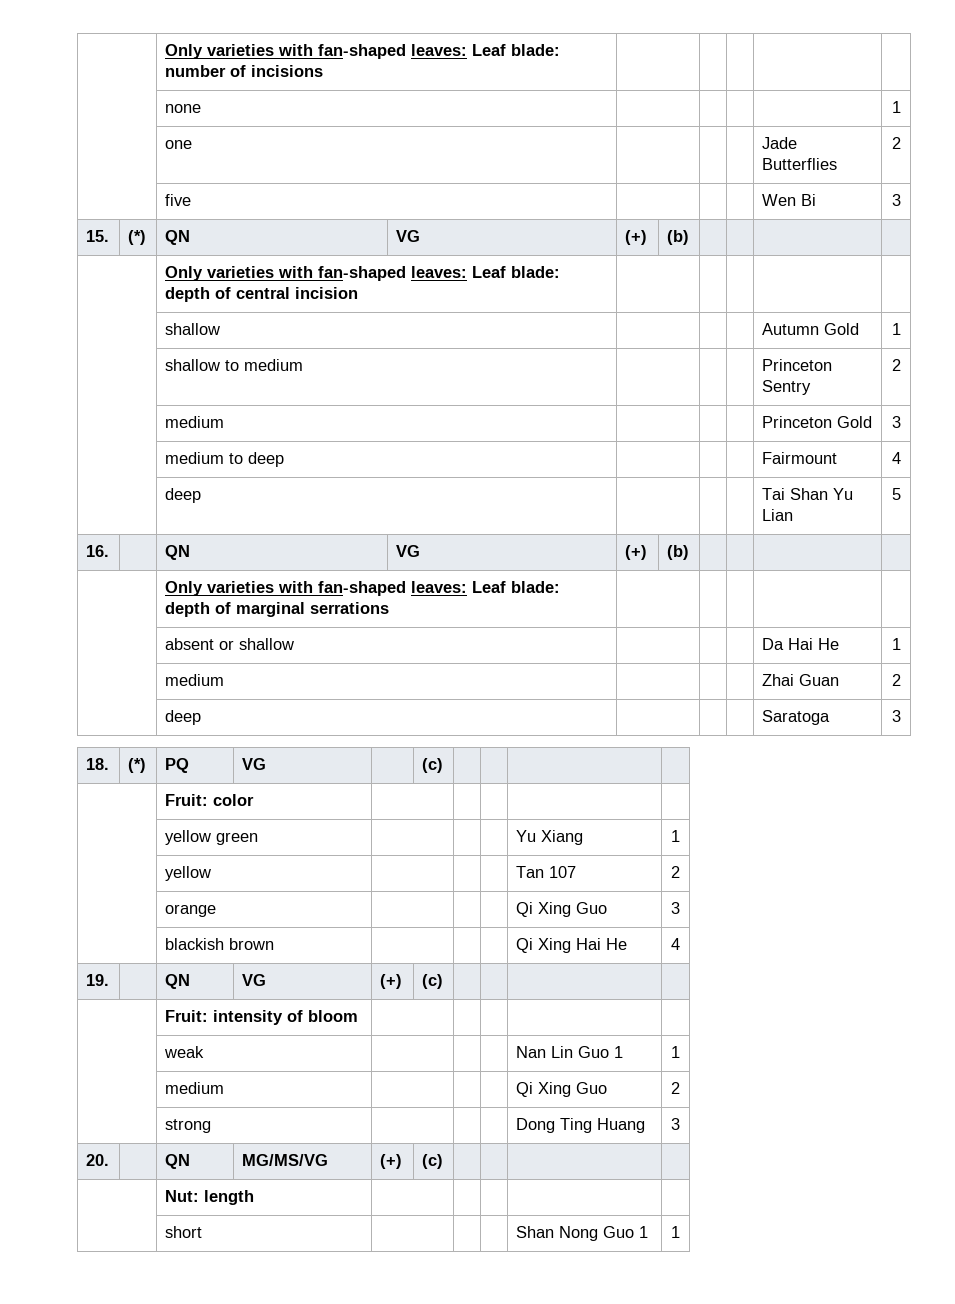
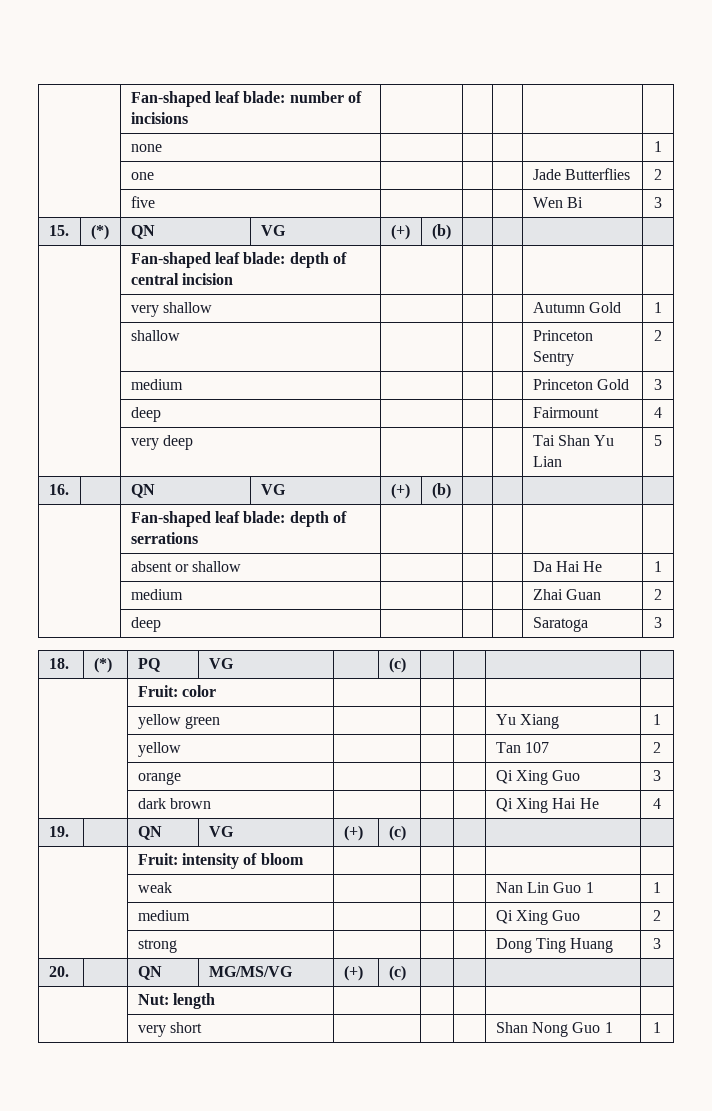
- | Only varieties with fan-shaped leaves: Leaf blade: number of incisions | | | | |
+ | Fan-shaped leaf blade: number of incisions | | | | |
- | Only varieties with fan-shaped leaves: Leaf blade: depth of central incision | | | | |
+ | Fan-shaped leaf blade: depth of central incision | | | | |
- | shallow | | | | Autumn Gold | 1
+ | very shallow | | | | Autumn Gold | 1
- | shallow to medium | | | | Princeton Sentry | 2
+ | shallow | | | | Princeton Sentry | 2
- | medium to deep | | | | Fairmount | 4
+ | deep | | | | Fairmount | 4
- | deep | | | | Tai Shan Yu Lian | 5
+ | very deep | | | | Tai Shan Yu Lian | 5
- | Only varieties with fan-shaped leaves: Leaf blade: depth of marginal serrations | | | | |
+ | Fan-shaped leaf blade: depth of serrations | | | | |
- | blackish brown | | | | Qi Xing Hai He | 4
+ | dark brown | | | | Qi Xing Hai He | 4
- | short | | | | Shan Nong Guo 1 | 1
+ | very short | | | | Shan Nong Guo 1 | 1

